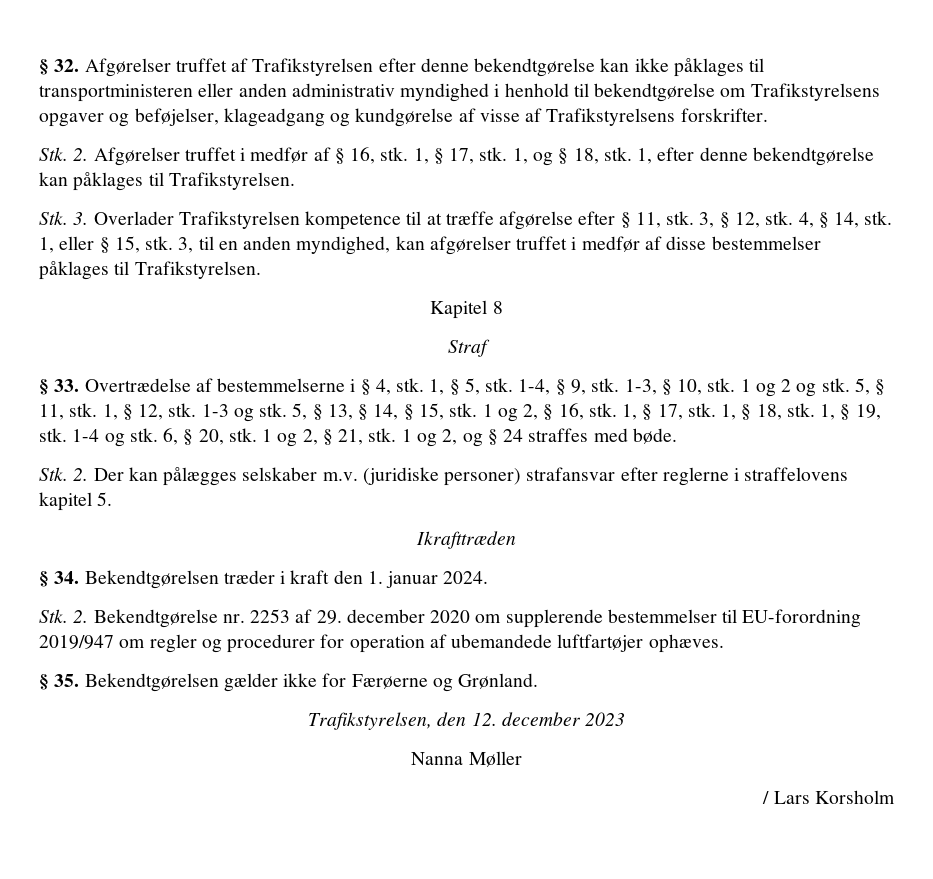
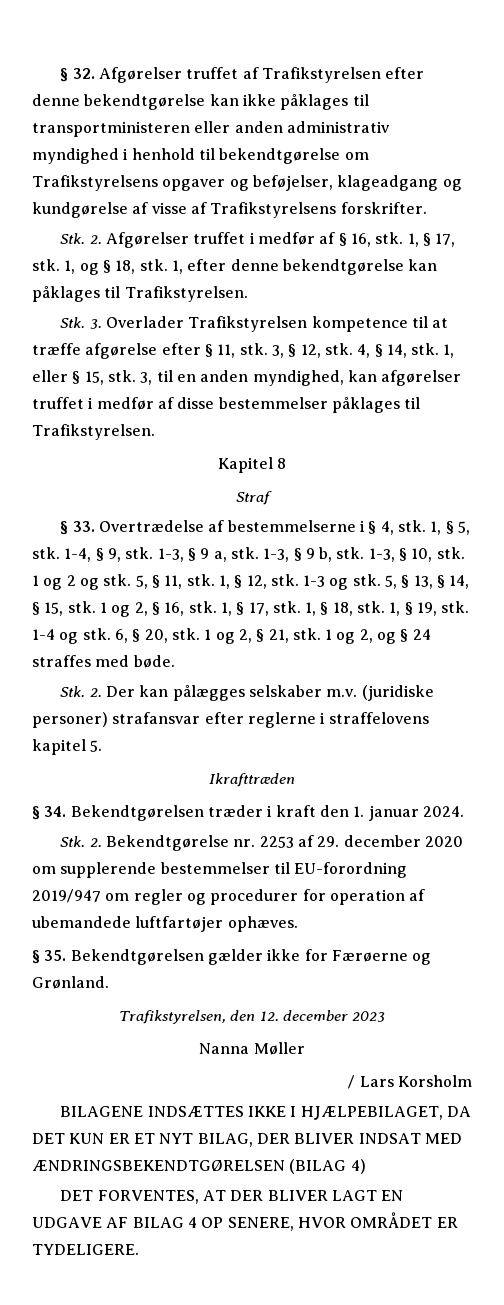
- 1-3, § 10, stk.
+ 1-3, § 9 a, stk. 1-3, § 9 b, stk. 1-3, § 10, stk.
+ BILAGENE INDSÆTTES IKKE I HJÆLPEBILAGET, DA DET KUN ER ET NYT BILAG, DER BLIVER INDSAT MED ÆNDRINGSBEKENDTGØRELSEN (BILAG 4)
+ DET FORVENTES, AT DER BLIVER LAGT EN UDGAVE AF BILAG 4 OP SENERE, HVOR OMRÅDET ER TYDELIGERE.

